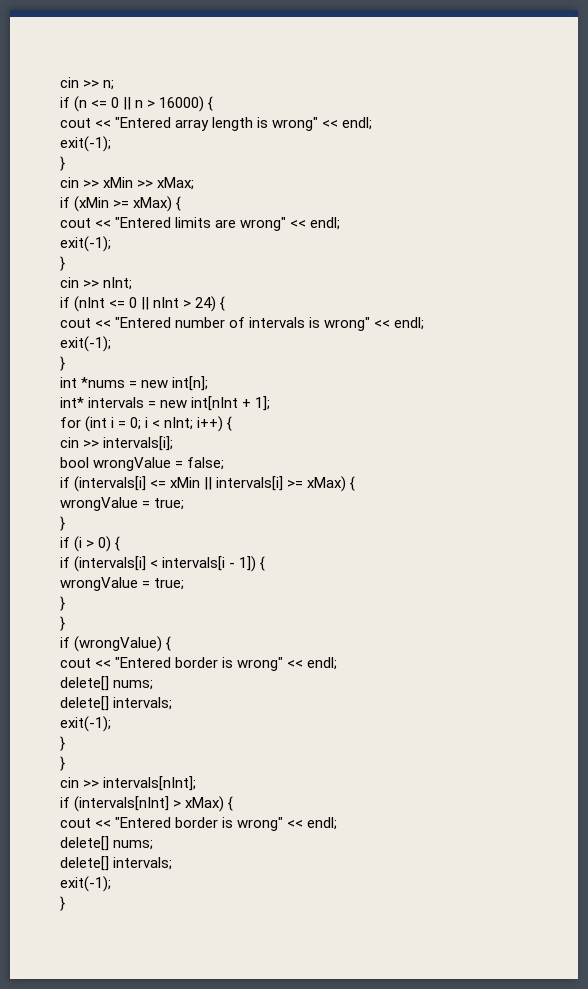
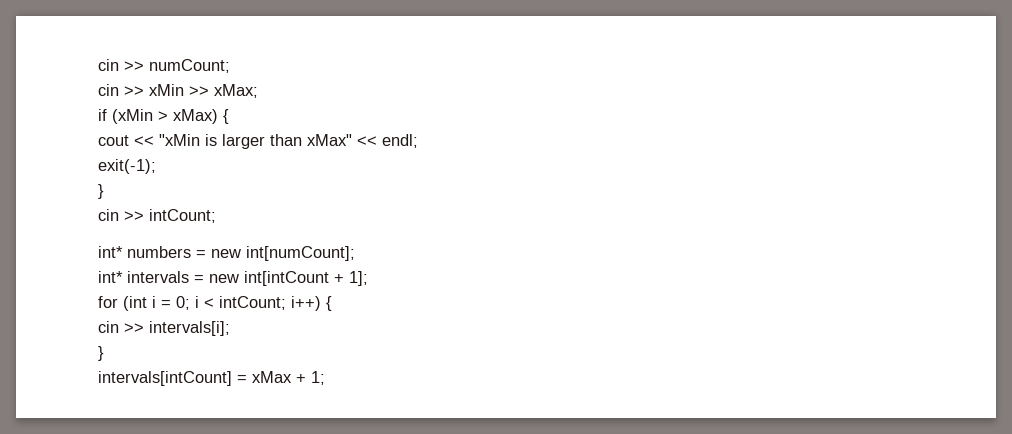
- cin >> n;
- if (n <= 0 || n > 16000) {
- cout << "Entered array length is wrong" << endl;
+ cin >> numCount;
+ cin >> xMin >> xMax;
+ if (xMin > xMax) {
+ cout << "xMin is larger than xMax" << endl;
  exit(-1);
  }
- cin >> xMin >> xMax;
- if (xMin >= xMax) {
- cout << "Entered limits are wrong" << endl;
- exit(-1);
- }
- cin >> nInt;
- if (nInt <= 0 || nInt > 24) {
- cout << "Entered number of intervals is wrong" << endl;
- exit(-1);
- }
- int *nums = new int[n];
+ cin >> intCount;
+ int* numbers = new int[numCount];
- int* intervals = new int[nInt + 1];
+ int* intervals = new int[intCount + 1];
- for (int i = 0; i < nInt; i++) {
+ for (int i = 0; i < intCount; i++) {
  cin >> intervals[i];
- bool wrongValue = false;
- if (intervals[i] <= xMin || intervals[i] >= xMax) {
- wrongValue = true;
  }
- if (i > 0) {
- if (intervals[i] < intervals[i - 1]) {
- wrongValue = true;
- }
- }
- if (wrongValue) {
- cout << "Entered border is wrong" << endl;
- delete[] nums;
- delete[] intervals;
- exit(-1);
- }
- }
- cin >> intervals[nInt];
- if (intervals[nInt] > xMax) {
- cout << "Entered border is wrong" << endl;
- delete[] nums;
- delete[] intervals;
- exit(-1);
- }
+ intervals[intCount] = xMax + 1;

